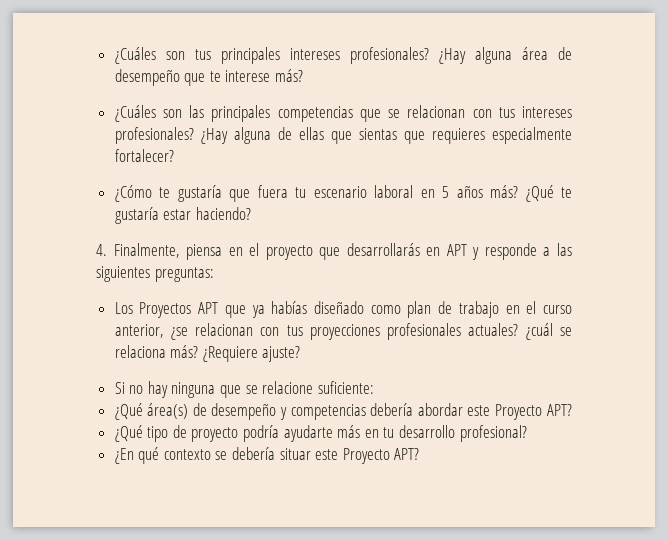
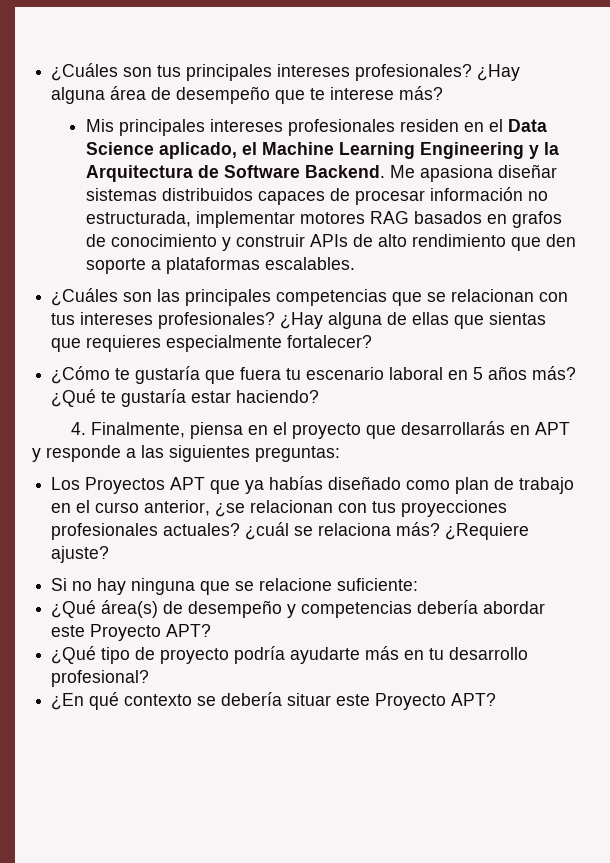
+ Mis principales intereses profesionales residen en el Data Science aplicado, el Machine Learning Engineering y la Arquitectura de Software Backend. Me apasiona diseñar sistemas distribuidos capaces de procesar información no estructurada, implementar motores RAG basados en grafos de conocimiento y construir APIs de alto rendimiento que den soporte a plataformas escalables.

